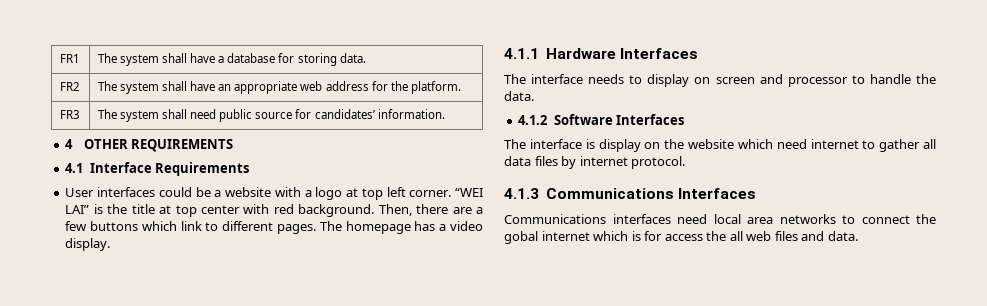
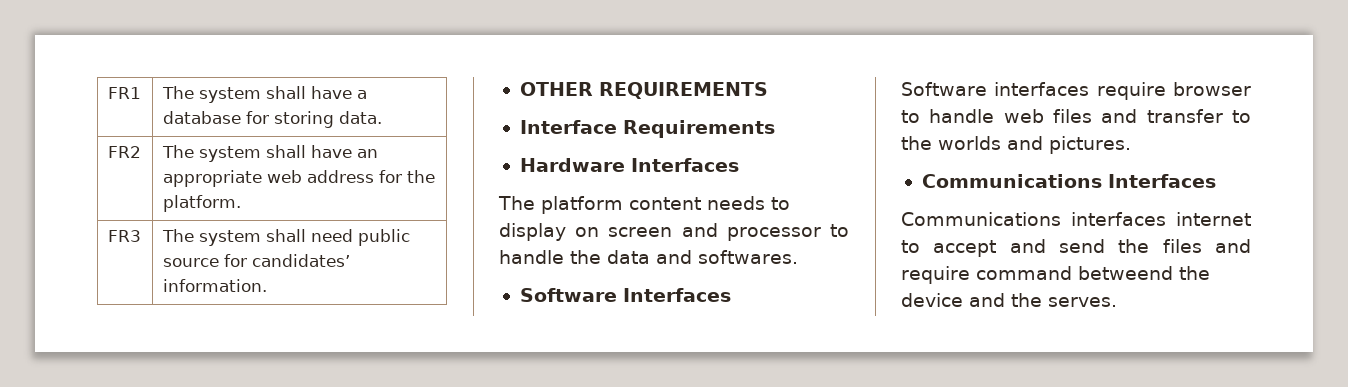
- 4 OTHER REQUIREMENTS
+ OTHER REQUIREMENTS
- 4.1 Interface Requirements
+ Interface Requirements
- User interfaces could be a website with a logo at top left corner. “WEI LAI” is the title at top center with red background. Then, there are a few buttons which link to different pages. The homepage has a video display.
- 4.1.1 Hardware Interfaces
+ Hardware Interfaces
- The interface needs to display on screen and processor to handle the data.
- 4.1.2 Software Interfaces
+ The platform content needs to display on screen and processor to handle the data and softwares.
+ Software Interfaces
- The interface is display on the website which need internet to gather all data files by internet protocol.
- 4.1.3 Communications Interfaces
- Communications interfaces need local area networks to connect the gobal internet which is for access the all web files and data.
+ Software interfaces require browser to handle web files and transfer to the worlds and pictures.
+ Communications Interfaces
+ Communications interfaces internet to accept and send the files and require command betweend the device and the serves.

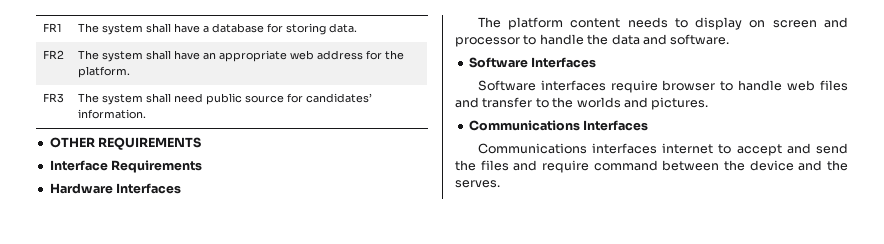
- The platform content needs to display on screen and processor to handle the data and softwares.
+ The platform content needs to display on screen and processor to handle the data and software.
- Communications interfaces internet to accept and send the files and require command betweend the device and the serves.
+ Communications interfaces internet to accept and send the files and require command between the device and the serves.

